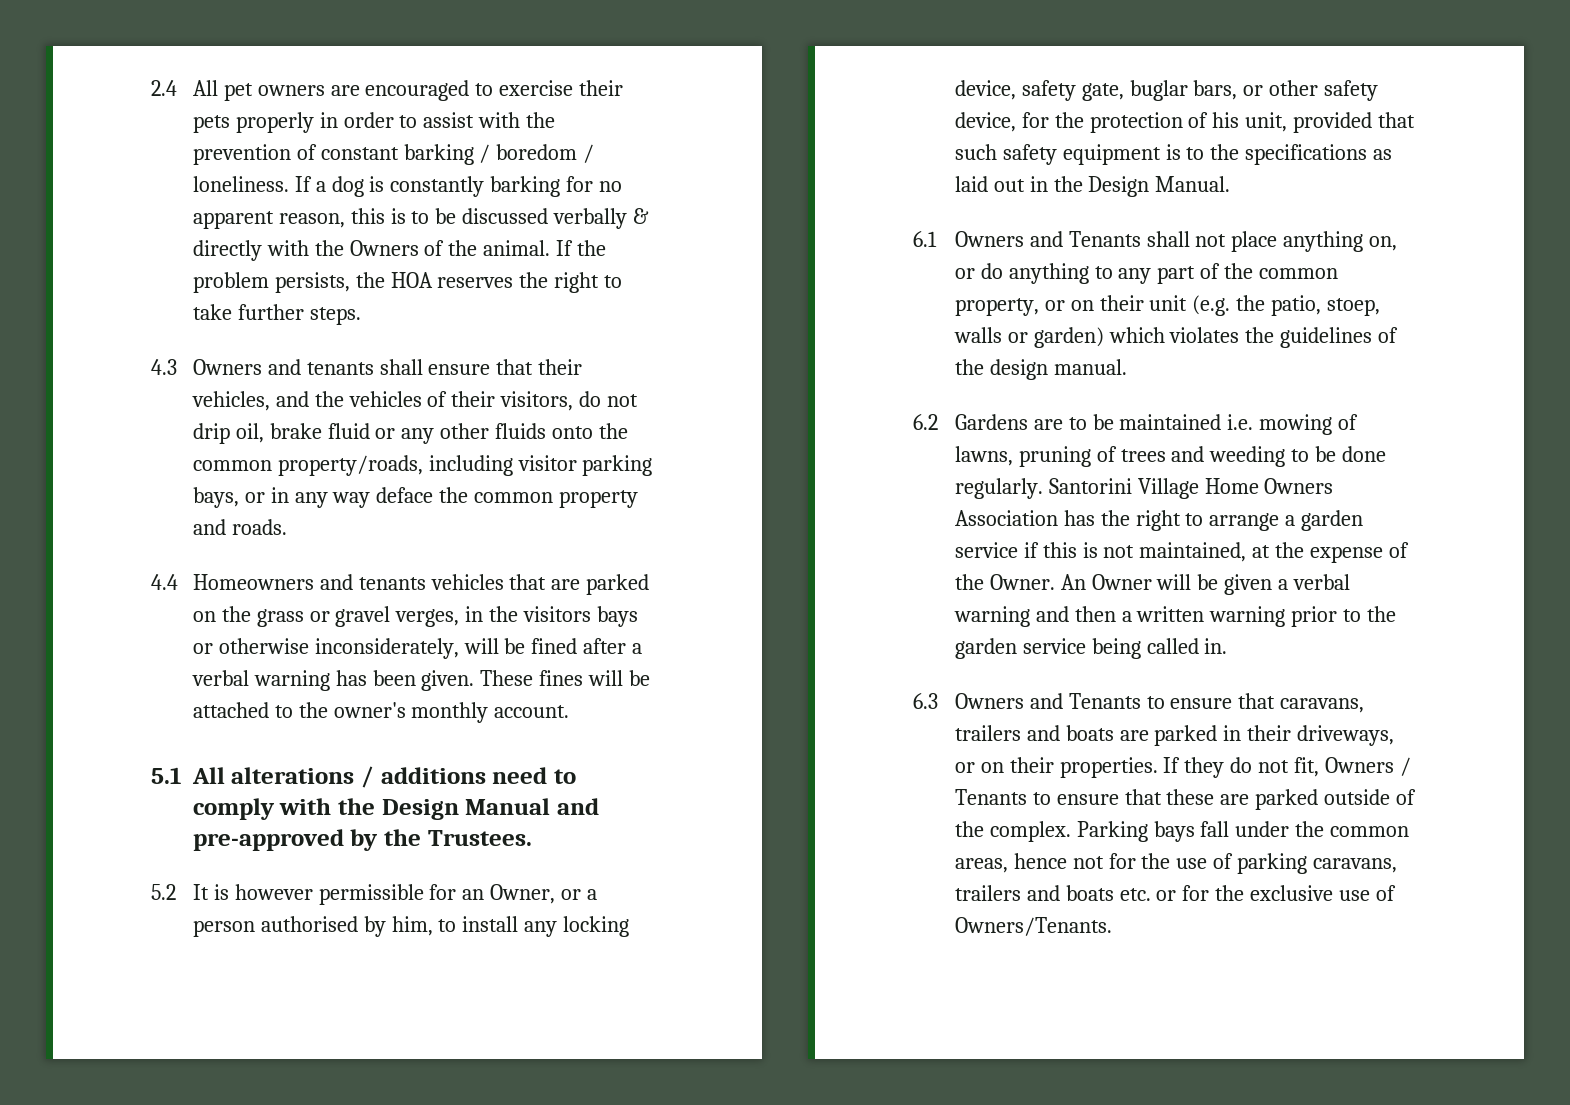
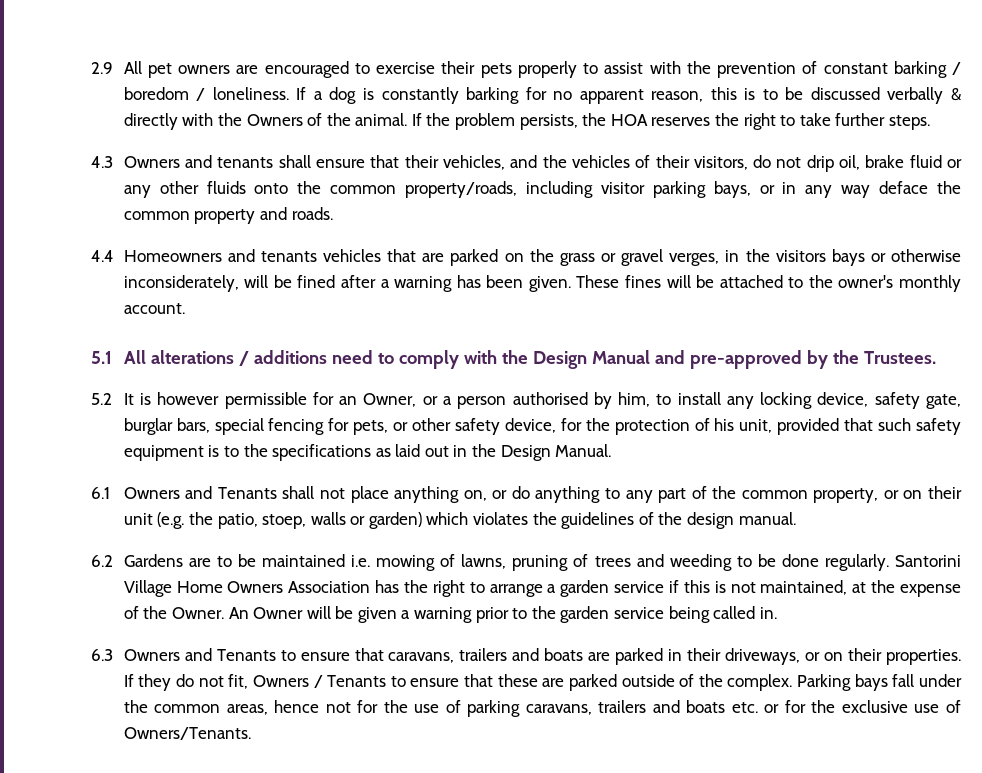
- 2.4 All pet owners are encouraged to exercise their pets properly in order to assist with the prevention of constant barking / boredom / loneliness.
+ 2.9 All pet owners are encouraged to exercise their pets properly to assist with the prevention of constant barking / boredom / loneliness.
- 4.4 Homeowners and tenants vehicles that are parked on the grass or gravel verges, in the visitors bays or otherwise inconsiderately, will be fined after a verbal warning has been given.
+ 4.4 Homeowners and tenants vehicles that are parked on the grass or gravel verges, in the visitors bays or otherwise inconsiderately, will be fined after a warning has been given.
- 5.2 It is however permissible for an Owner, or a person authorised by him, to install any locking device, safety gate, buglar bars, or other safety device, for the protection of his unit, provided that such safety equipment is to the specifications as laid out in the Design Manual.
+ 5.2 It is however permissible for an Owner, or a person authorised by him, to install any locking device, safety gate, burglar bars, special fencing for pets, or other safety device, for the protection of his unit, provided that such safety equipment is to the specifications as laid out in the Design Manual.
- An Owner will be given a verbal warning and then a written warning prior to the garden service being called in.
+ An Owner will be given a warning prior to the garden service being called in.

